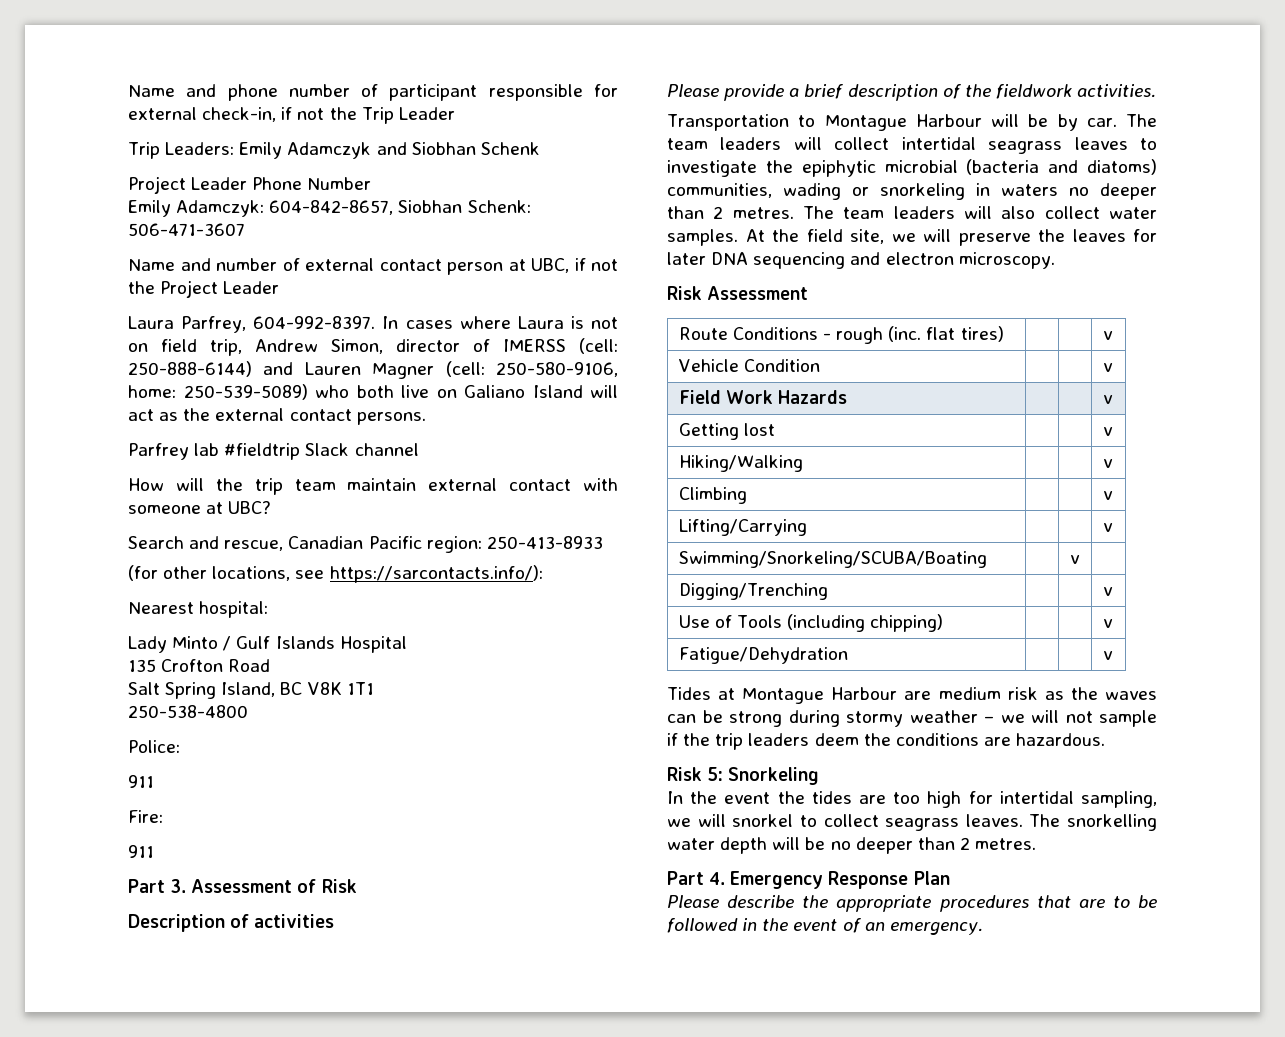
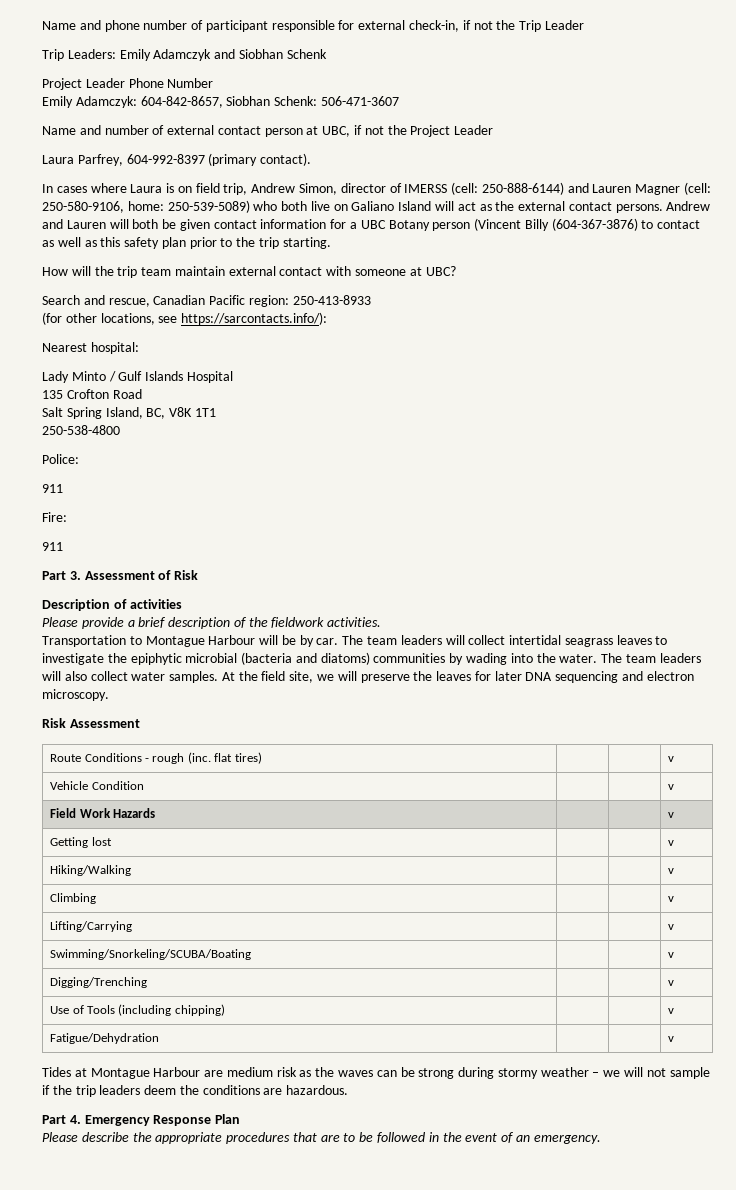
- Laura Parfrey, 604-992-8397. In cases where Laura is not on field trip, Andrew Simon, director of IMERSS (cell: 250-888-6144) and Lauren Magner (cell: 250-580-9106, home: 250-539-5089) who both live on Galiano Island will act as the external contact persons.
- Parfrey lab #fieldtrip Slack channel
+ Laura Parfrey, 604-992-8397 (primary contact).
+ In cases where Laura is on field trip, Andrew Simon, director of IMERSS (cell: 250-888-6144) and Lauren Magner (cell: 250-580-9106, home: 250-539-5089) who both live on Galiano Island will act as the external contact persons. Andrew and Lauren will both be given contact information for a UBC Botany person (Vincent Billy (604-367-3876) to contact as well as this safety plan prior to the trip starting.
- Salt Spring Island, BC V8K 1T1
+ Salt Spring Island, BC, V8K 1T1
- The team leaders will collect intertidal seagrass leaves to investigate the epiphytic microbial (bacteria and diatoms) communities, wading or snorkeling in waters no deeper than 2 metres.
+ The team leaders will collect intertidal seagrass leaves to investigate the epiphytic microbial (bacteria and diatoms) communities by wading into the water.
- Swimming/Snorkeling/SCUBA/Boating | | v |
+ Swimming/Snorkeling/SCUBA/Boating | | | v
- Risk 5: Snorkeling
- In the event the tides are too high for intertidal sampling, we will snorkel to collect seagrass leaves. The snorkelling water depth will be no deeper than 2 metres.

